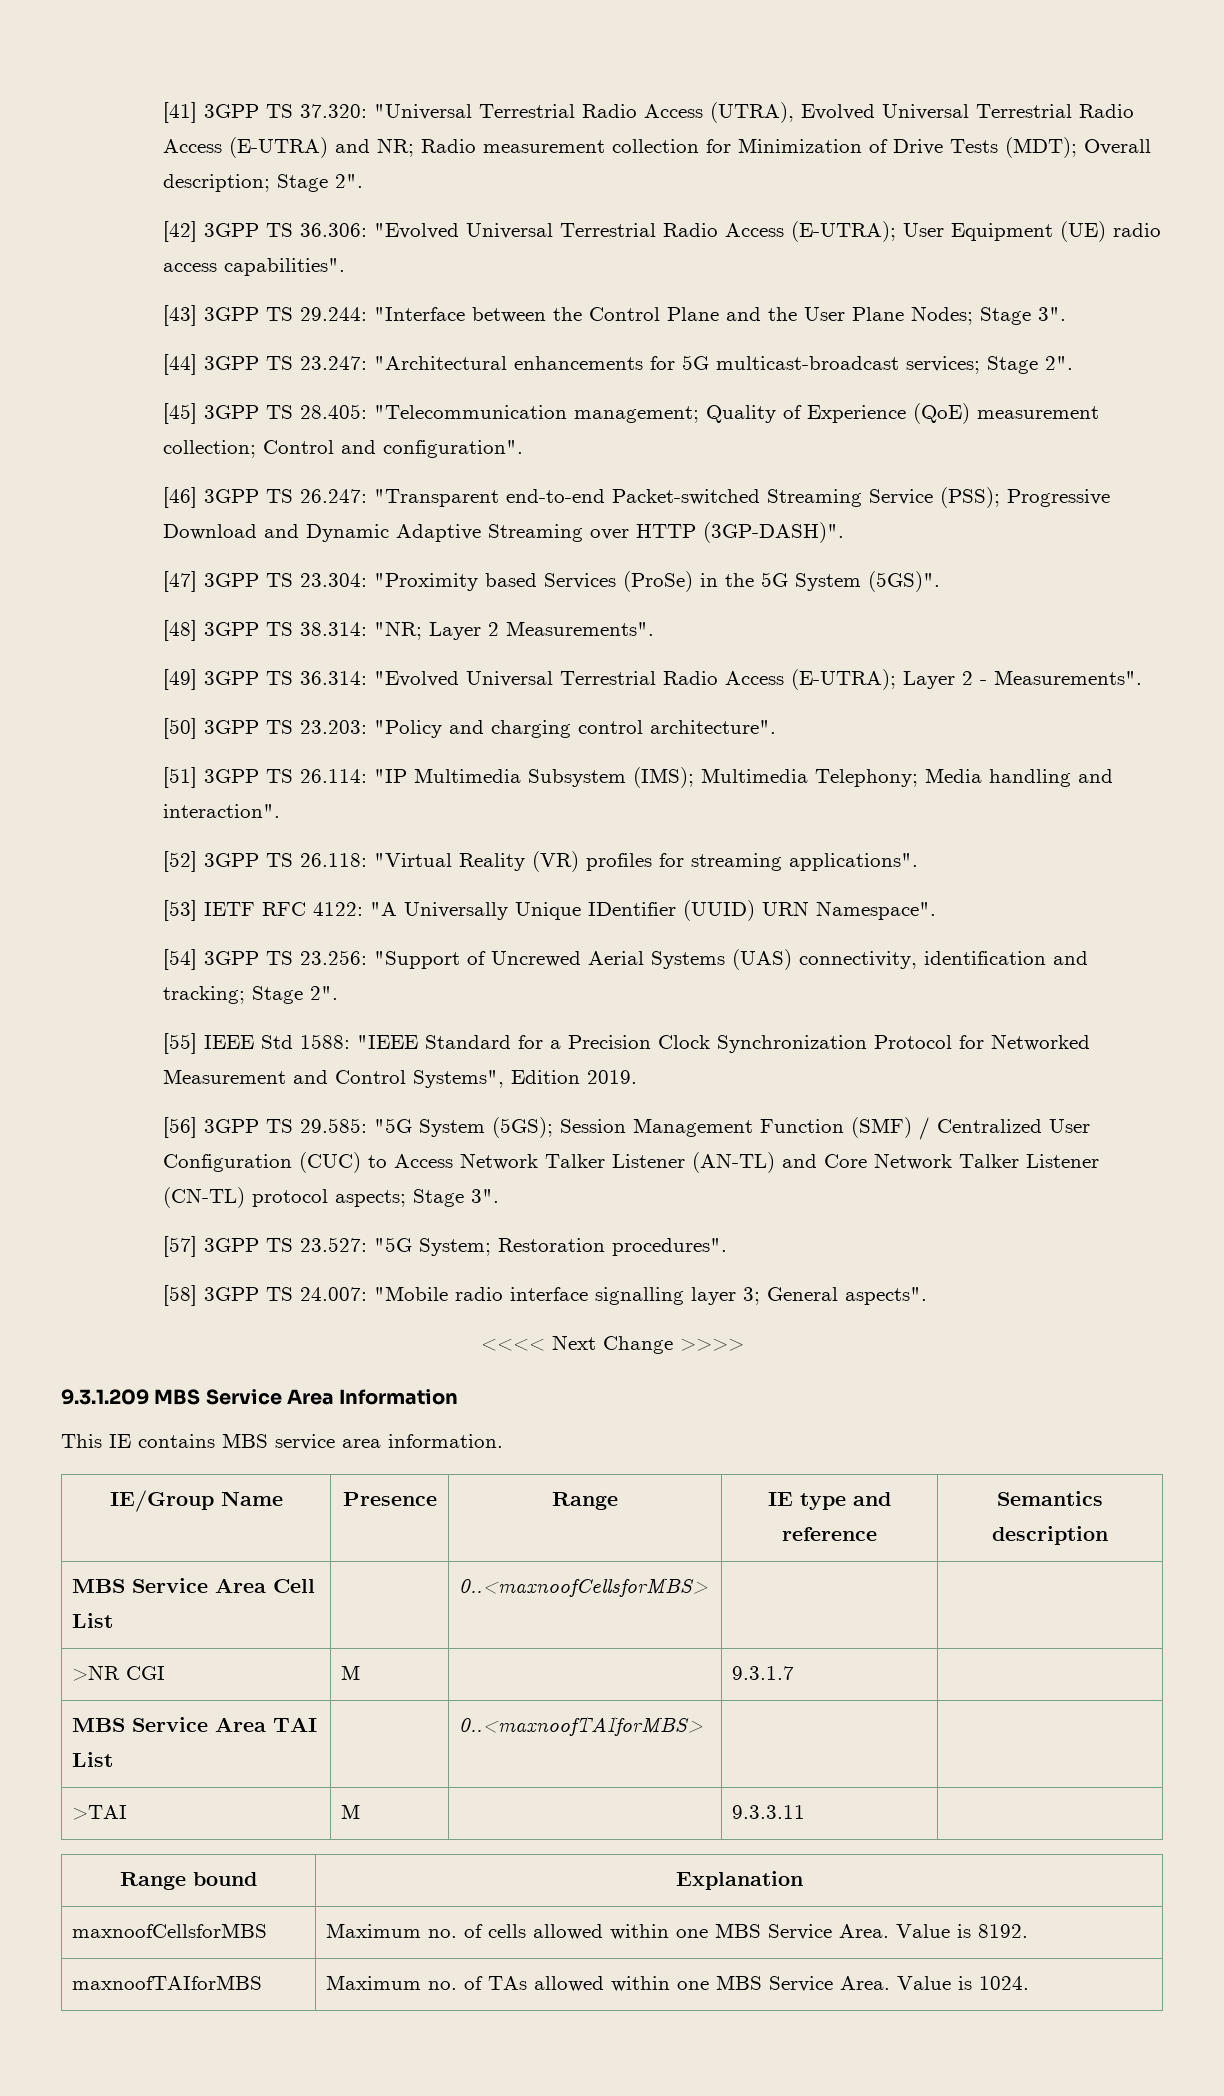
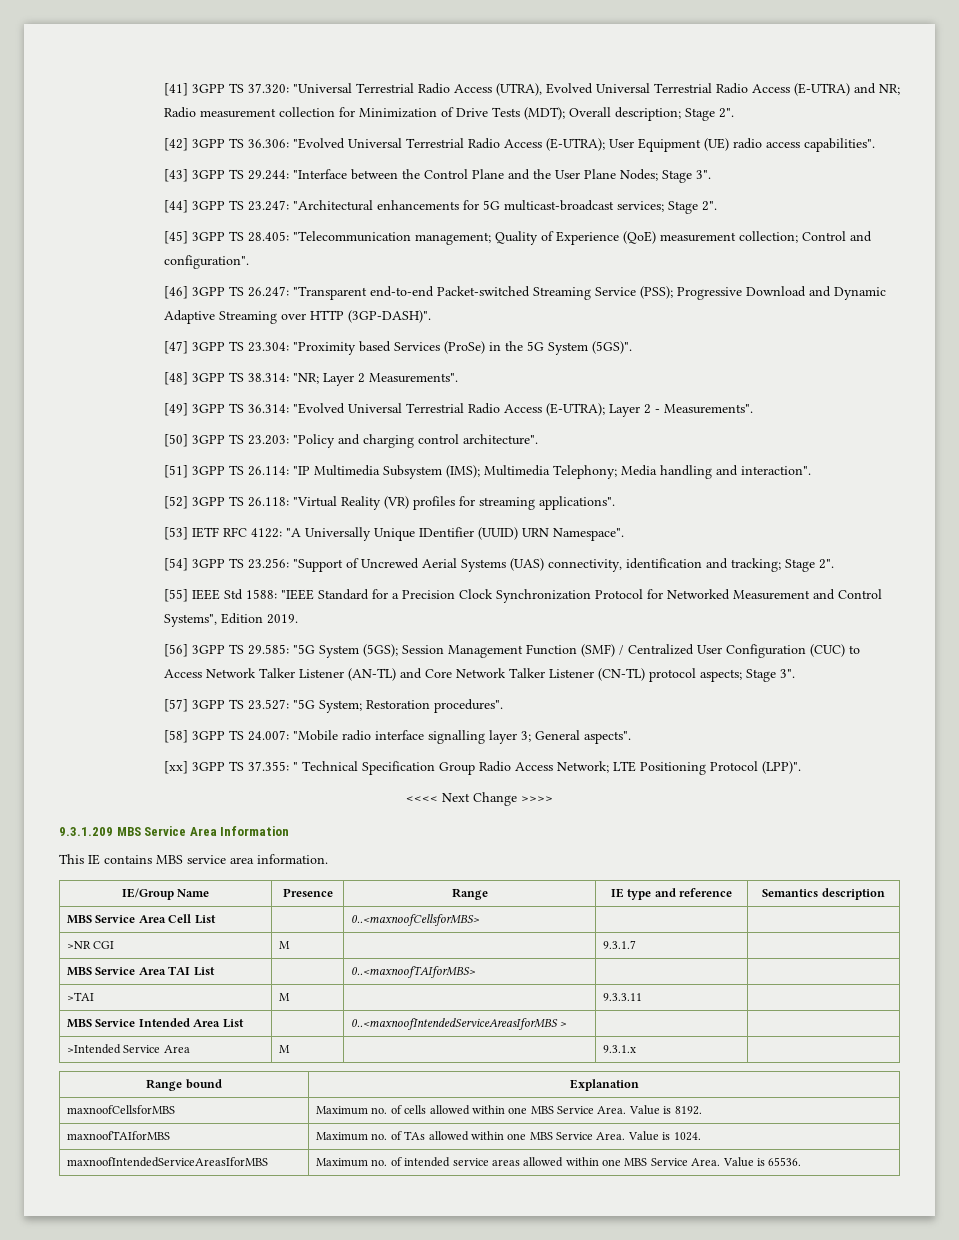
+ [xx] 3GPP TS 37.355: " Technical Specification Group Radio Access Network; LTE Positioning Protocol (LPP)".
+ MBS Service Intended Area List | | 0..<maxnoofIntendedServiceAreasIforMBS > | |
+ >Intended Service Area | M | | 9.3.1.x |
+ maxnoofIntendedServiceAreasIforMBS | Maximum no. of intended service areas allowed within one MBS Service Area. Value is 65536.

